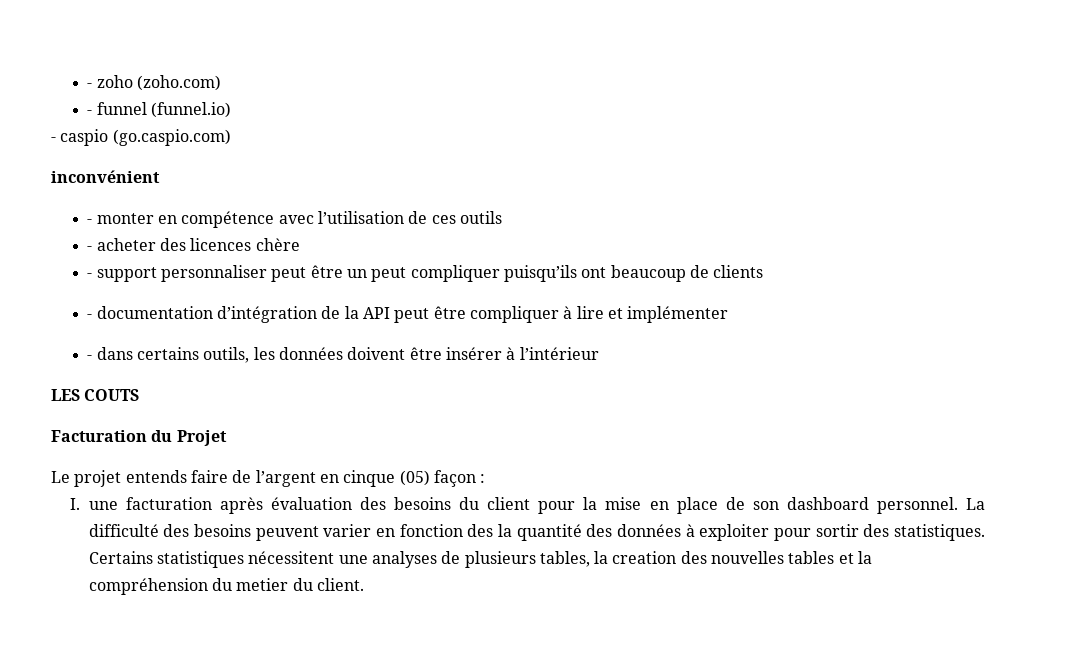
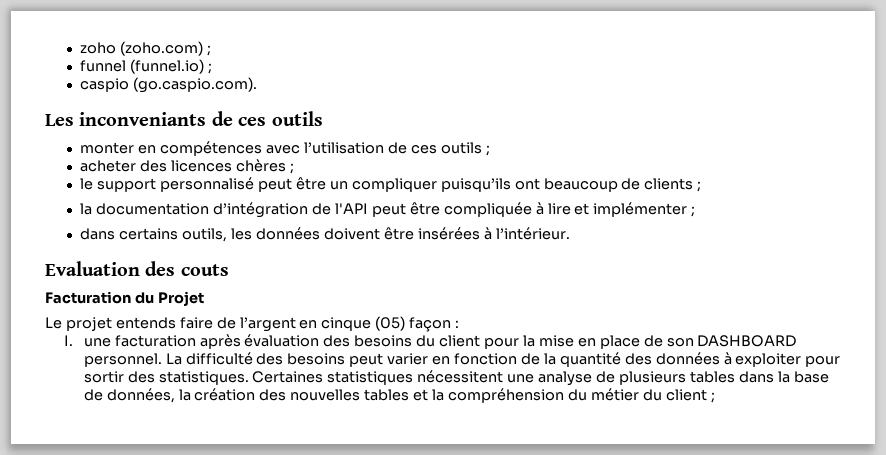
- - zoho (zoho.com)
- - funnel (funnel.io)
- - caspio (go.caspio.com)
- inconvénient
- - monter en compétence avec l’utilisation de ces outils
- - acheter des licences chère
- - support personnaliser peut être un peut compliquer puisqu’ils ont beaucoup de clients
- - documentation d’intégration de la API peut être compliquer à lire et implémenter
- - dans certains outils, les données doivent être insérer à l’intérieur
- LES COUTS
+ zoho (zoho.com) ;
+ funnel (funnel.io) ;
+ caspio (go.caspio.com).
+ Les inconveniants de ces outils
+ monter en compétences avec l’utilisation de ces outils ;
+ acheter des licences chères ;
+ le support personnalisé peut être un compliquer puisqu’ils ont beaucoup de clients ;
+ la documentation d’intégration de l'API peut être compliquée à lire et implémenter ;
+ dans certains outils, les données doivent être insérées à l’intérieur.
+ Evaluation des couts
- I. une facturation après évaluation des besoins du client pour la mise en place de son dashboard personnel.
+ I. une facturation après évaluation des besoins du client pour la mise en place de son DASHBOARD personnel.
- La difficulté des besoins peuvent varier en fonction des la quantité des données à exploiter pour sortir des statistiques.
+ La difficulté des besoins peut varier en fonction de la quantité des données à exploiter pour sortir des statistiques.
- Certains statistiques nécessitent une analyses de plusieurs tables, la creation des nouvelles tables et la compréhension du metier du client.
+ Certaines statistiques nécessitent une analyse de plusieurs tables dans la base de données, la création des nouvelles tables et la compréhension du métier du client ;

